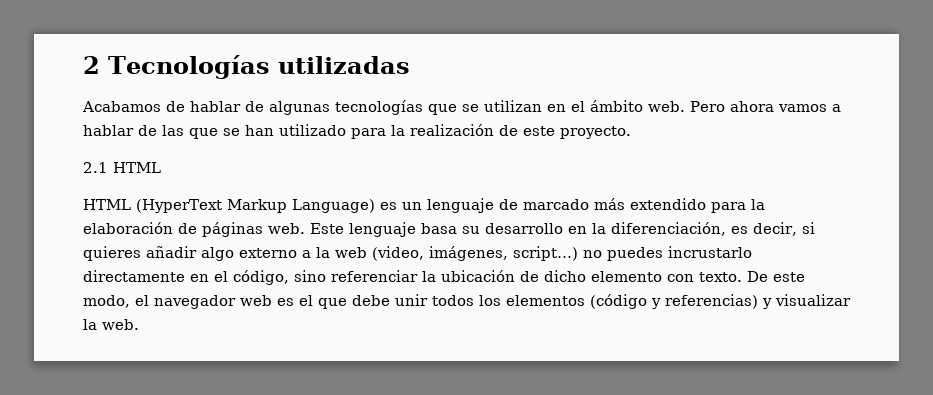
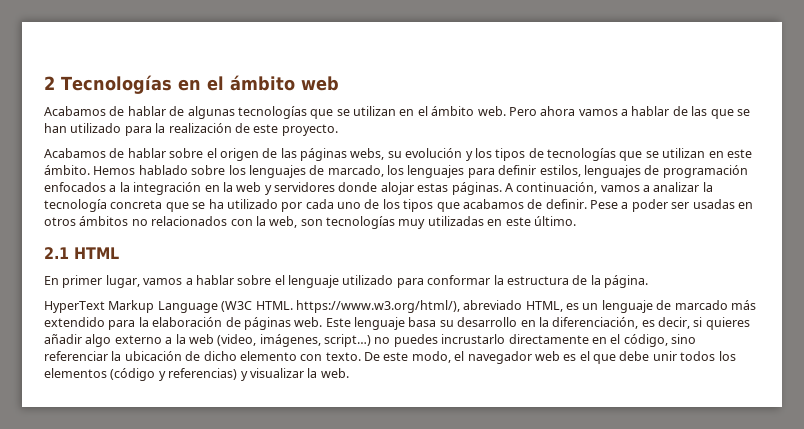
- 2 Tecnologías utilizadas
+ 2 Tecnologías en el ámbito web
+ Acabamos de hablar sobre el origen de las páginas webs, su evolución y los tipos de tecnologías que se utilizan en este ámbito. Hemos hablado sobre los lenguajes de marcado, los lenguajes para definir estilos, lenguajes de programación enfocados a la integración en la web y servidores donde alojar estas páginas. A continuación, vamos a analizar la tecnología concreta que se ha utilizado por cada uno de los tipos que acabamos de definir. Pese a poder ser usadas en otros ámbitos no relacionados con la web, son tecnologías muy utilizadas en este último.
  2.1 HTML
- HTML (HyperText Markup Language) es un lenguaje de marcado más extendido para la elaboración de páginas web.
+ En primer lugar, vamos a hablar sobre el lenguaje utilizado para conformar la estructura de la página.
+ HyperText Markup Language (W3C HTML. https://www.w3.org/html/), abreviado HTML, es un lenguaje de marcado más extendido para la elaboración de páginas web.

